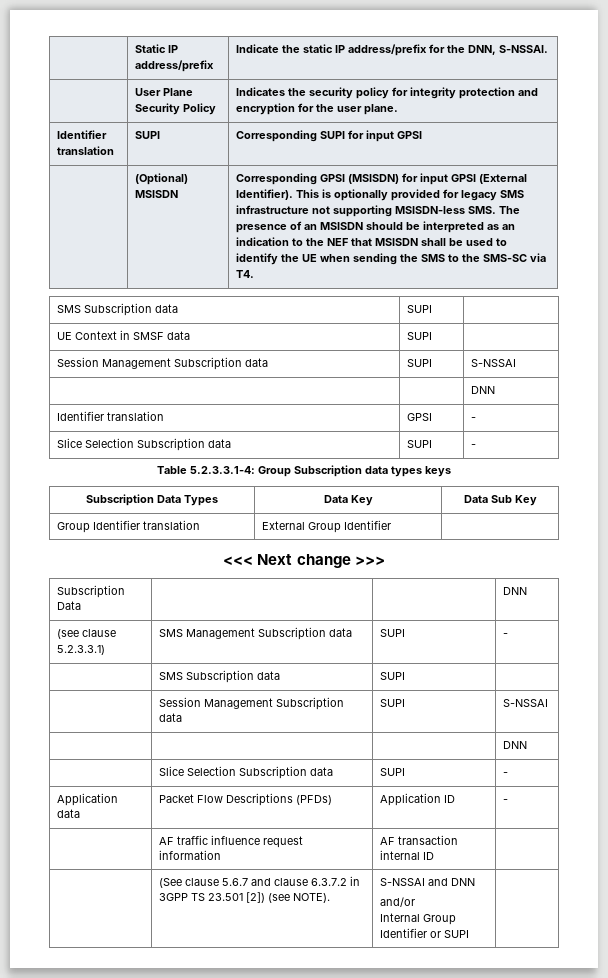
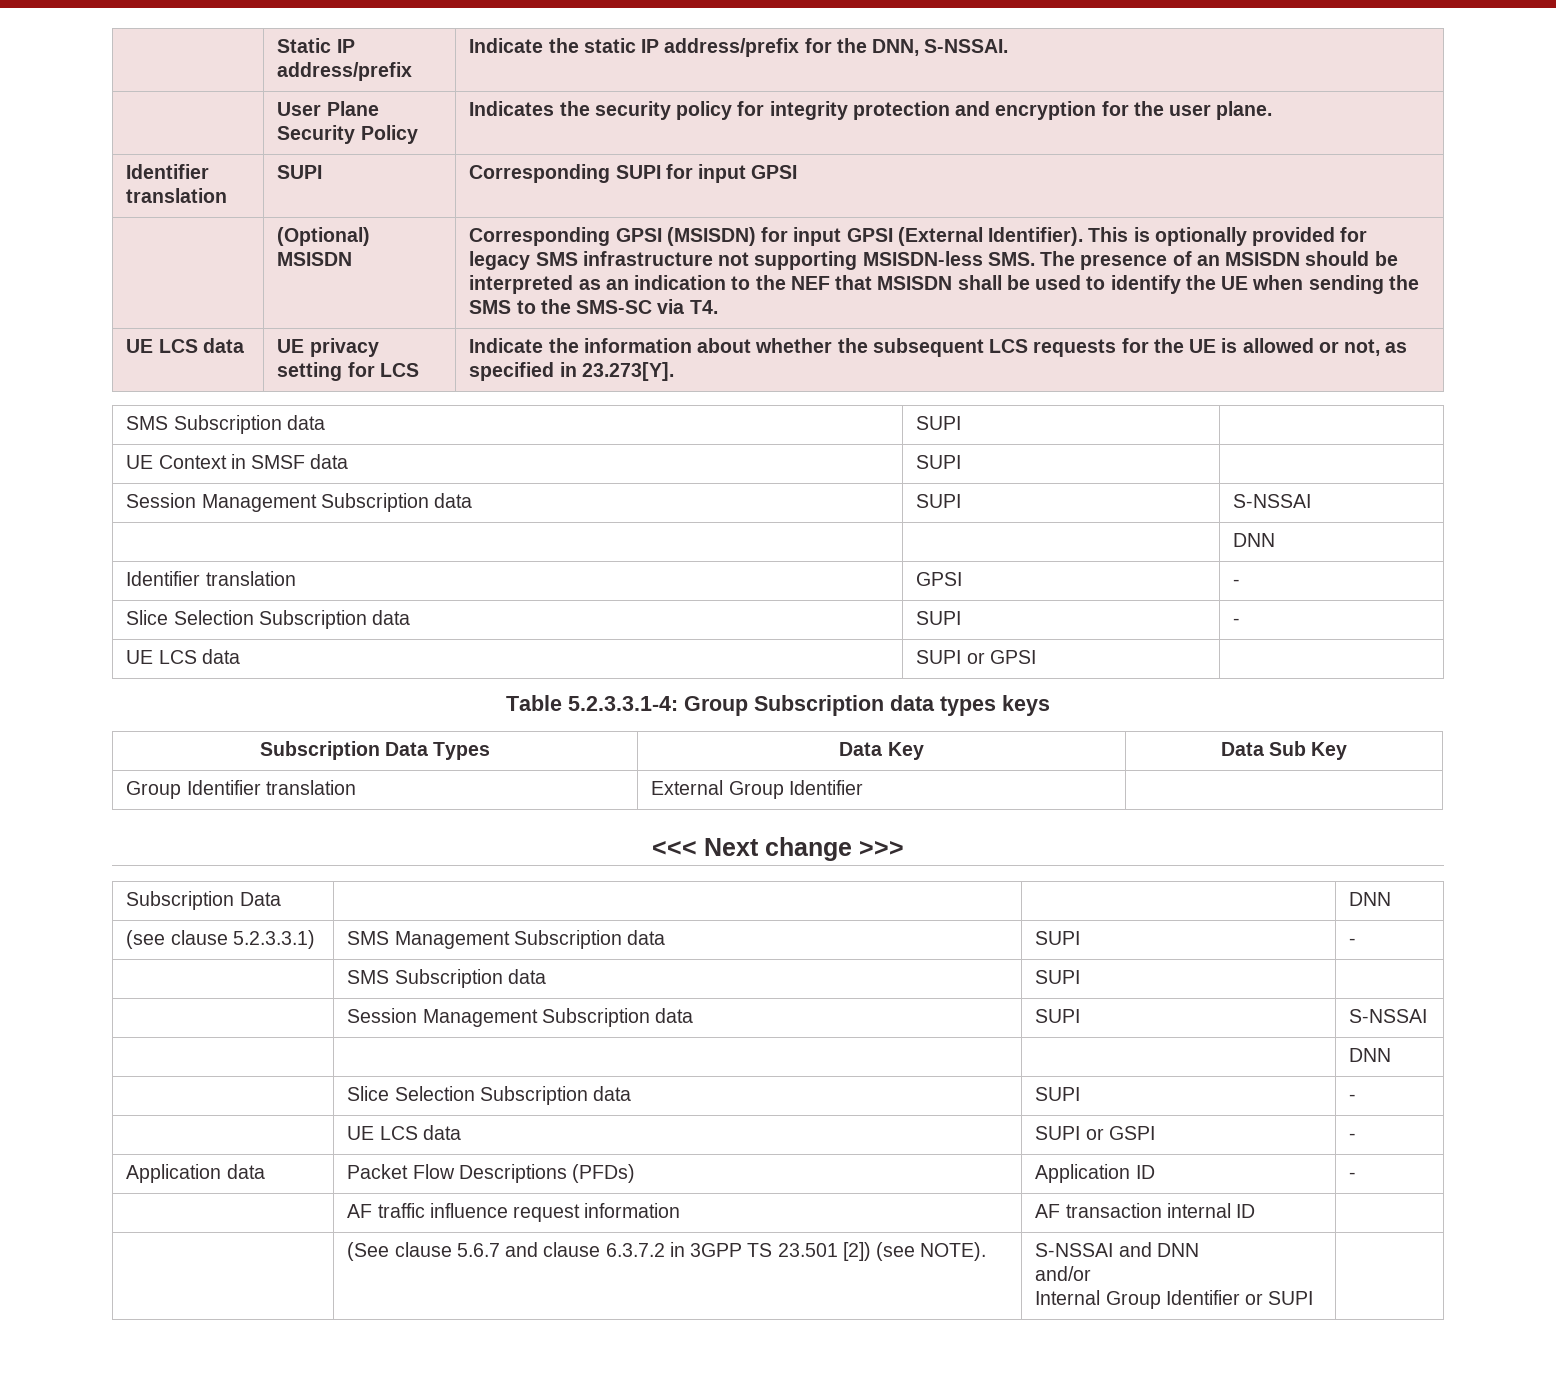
+ UE LCS data | UE privacy setting for LCS | Indicate the information about whether the subsequent LCS requests for the UE is allowed or not, as specified in 23.273[Y].
+ UE LCS data | SUPI or GPSI |
+ | UE LCS data | SUPI or GSPI | -

